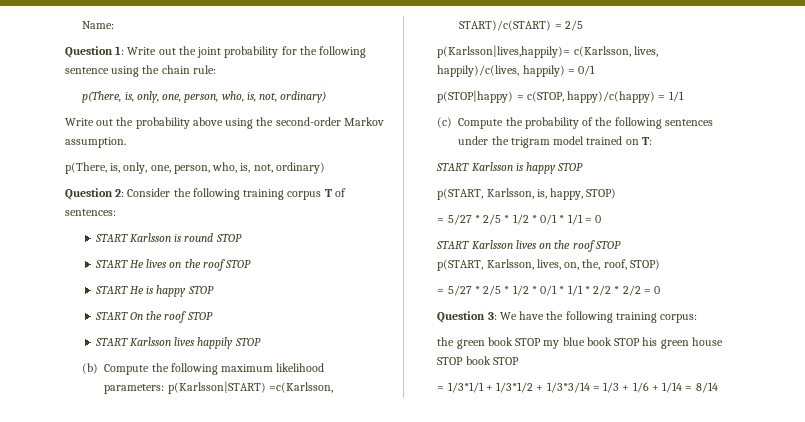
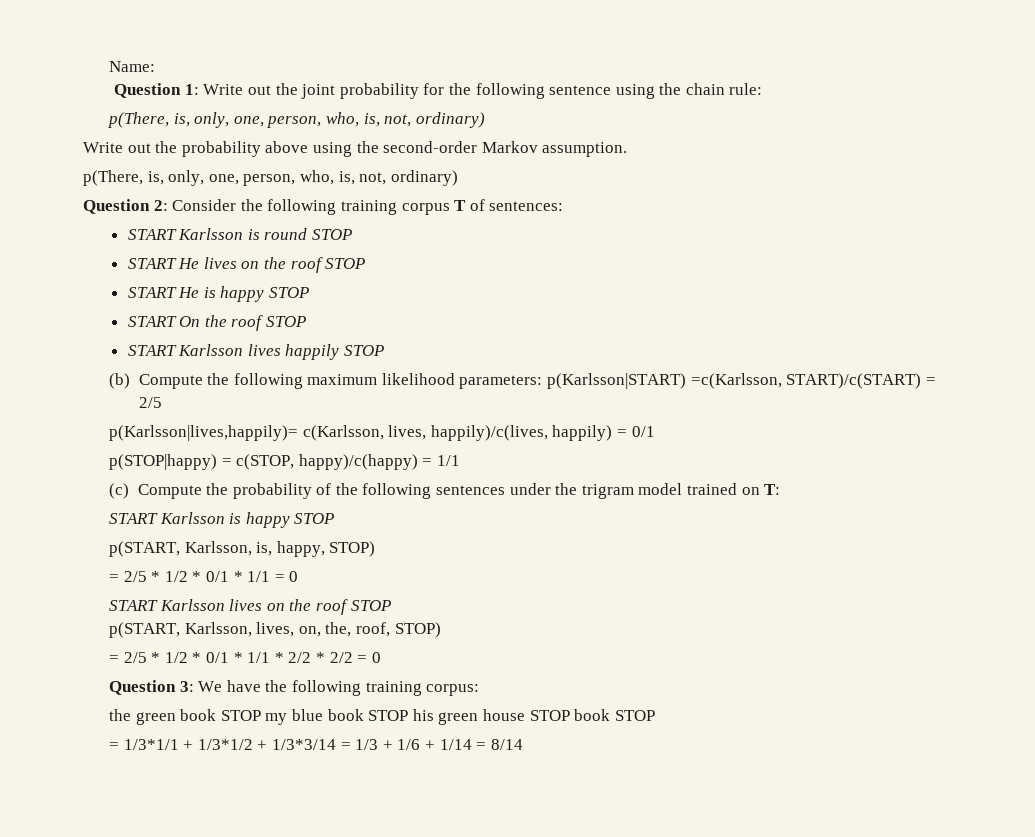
- = 5/27 * 2/5 * 1/2 * 0/1 * 1/1 = 0
+ = 2/5 * 1/2 * 0/1 * 1/1 = 0
- = 5/27 * 2/5 * 1/2 * 0/1 * 1/1 * 2/2 * 2/2 = 0
+ = 2/5 * 1/2 * 0/1 * 1/1 * 2/2 * 2/2 = 0

